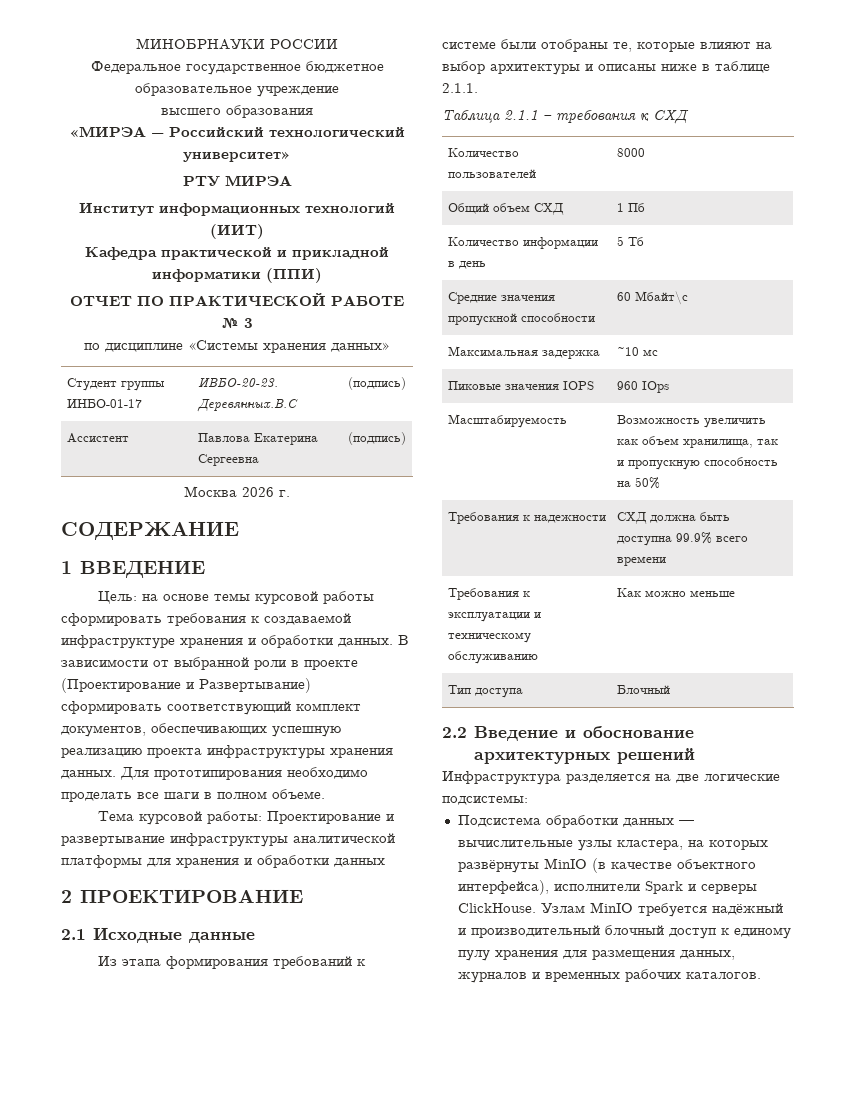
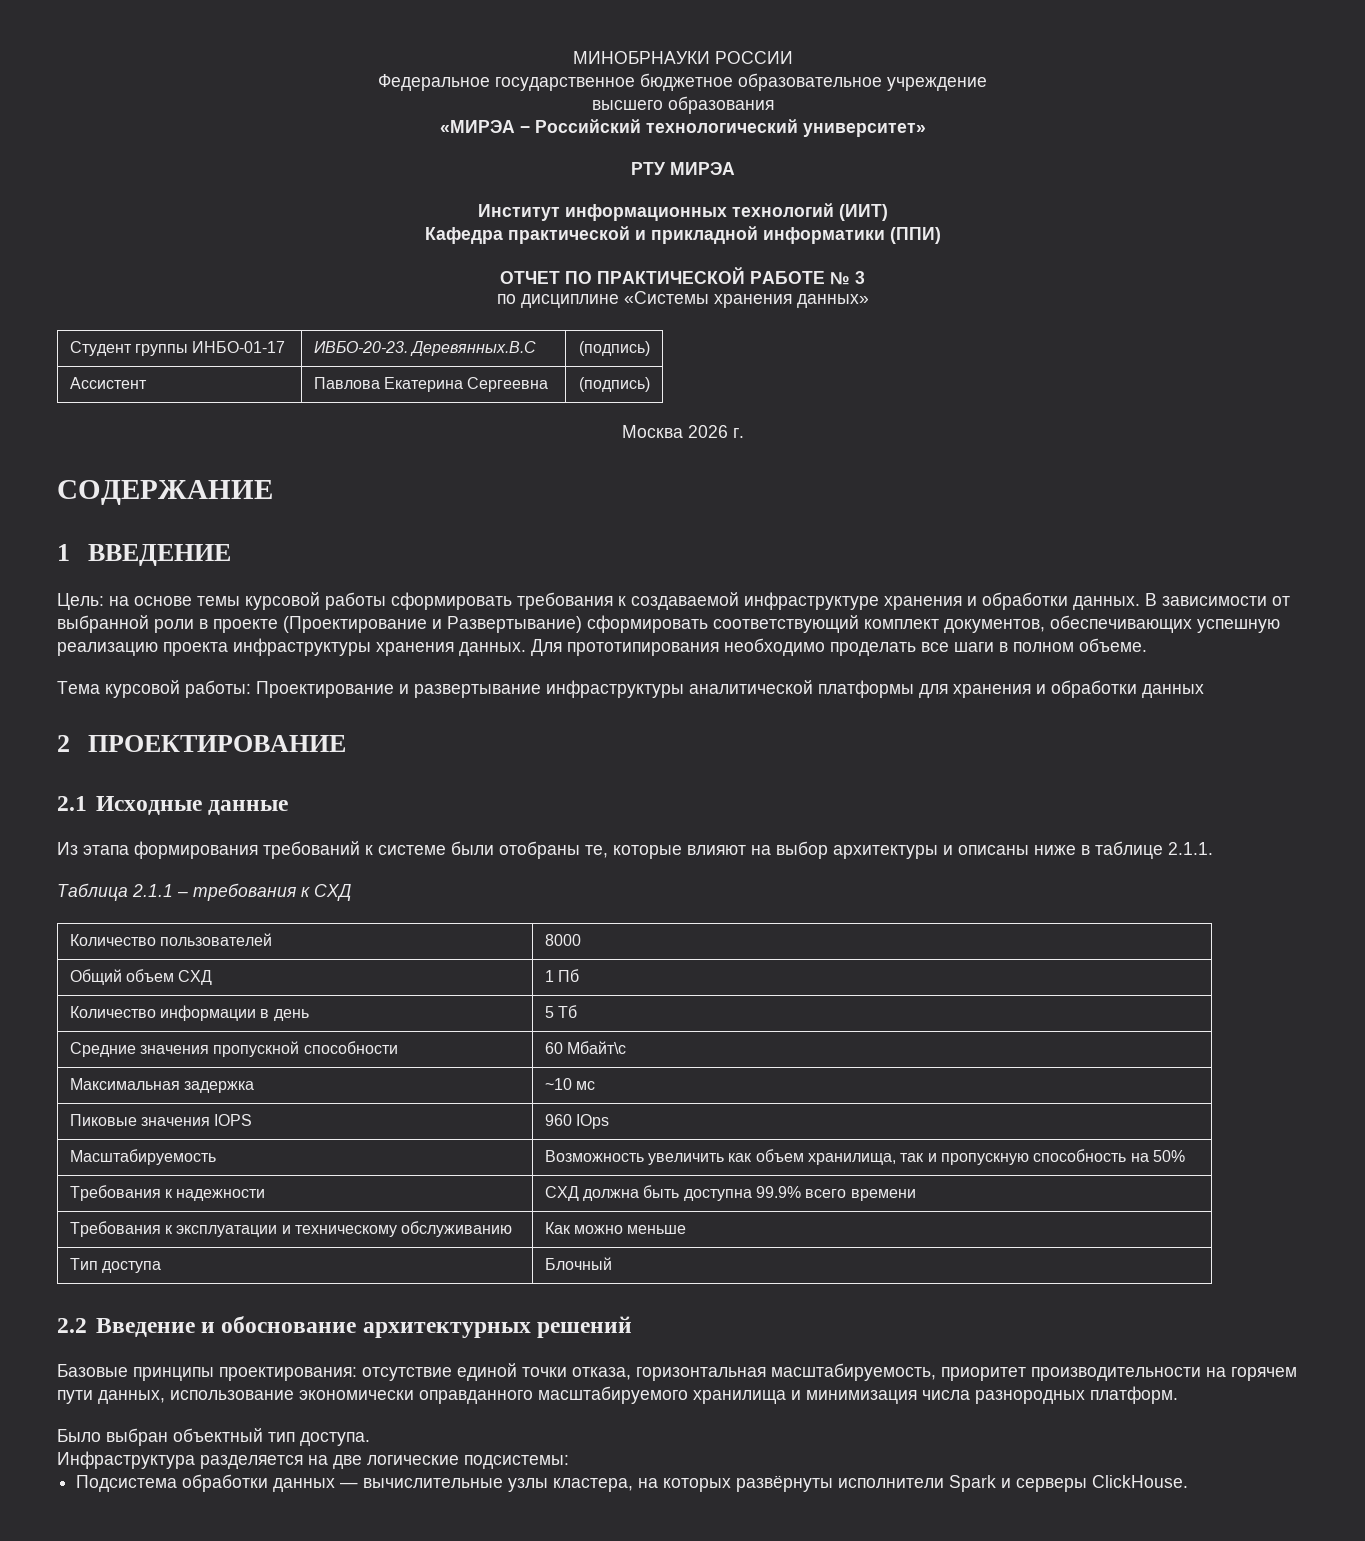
+ Базовые принципы проектирования: отсутствие единой точки отказа, горизонтальная масштабируемость, приоритет производительности на горячем пути данных, использование экономически оправданного масштабируемого хранилища и минимизация числа разнородных платформ.
+ Было выбран объектный тип доступа.
- Подсистема обработки данных — вычислительные узлы кластера, на которых развёрнуты MinIO (в качестве объектного интерфейса), исполнители Spark и серверы ClickHouse. Узлам MinIO требуется надёжный и производительный блочный доступ к единому пулу хранения для размещения данных, журналов и временных рабочих каталогов.
+ Подсистема обработки данных — вычислительные узлы кластера, на которых развёрнуты исполнители Spark и серверы ClickHouse.

